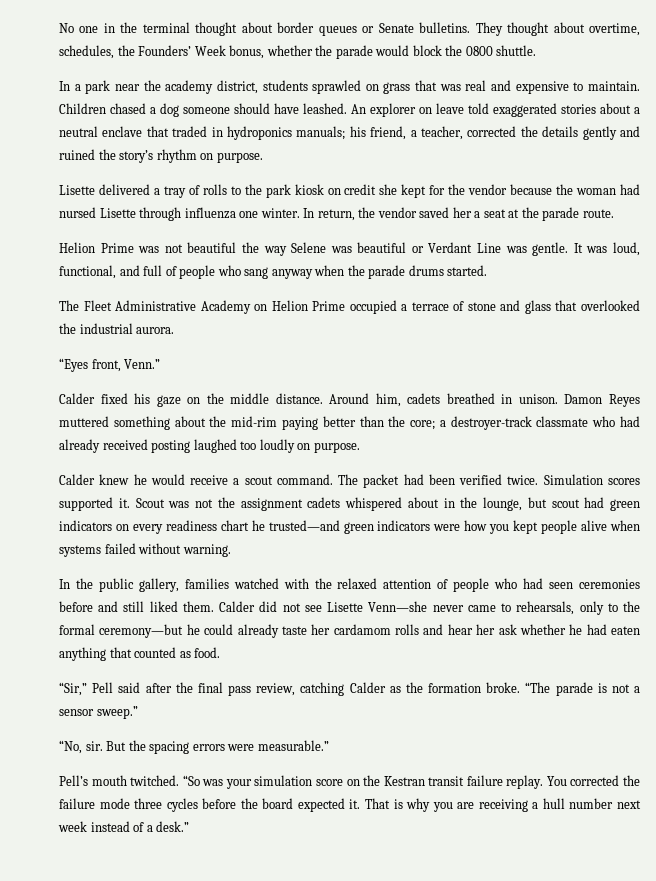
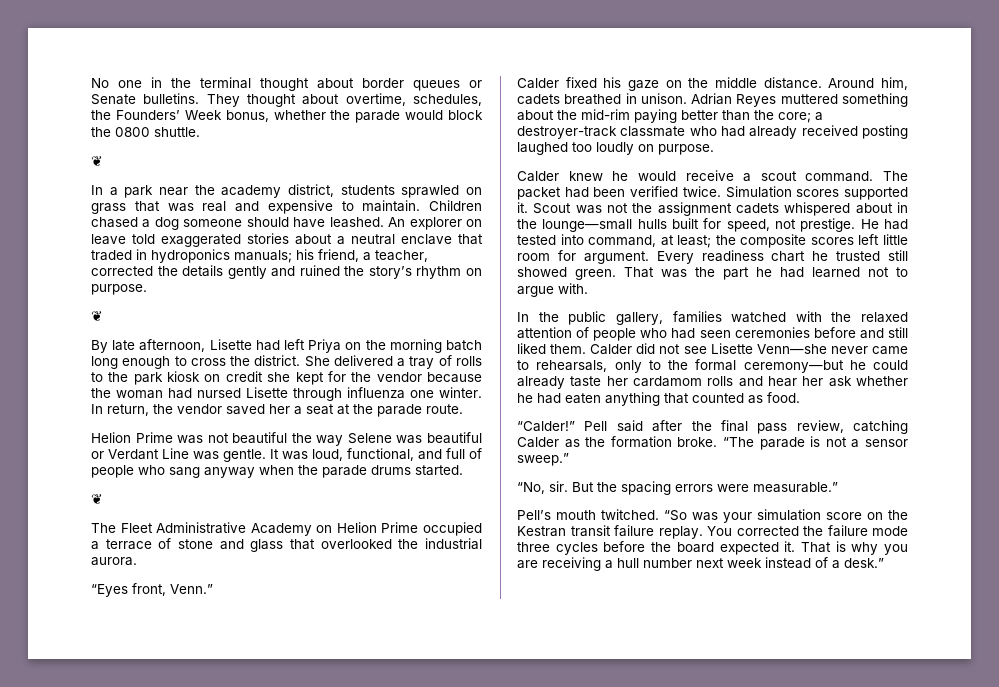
  They thought about overtime, schedules, the Founders’ Week bonus, whether the parade would block the 0800 shuttle.
+ ❦
  An explorer on leave told exaggerated stories about a neutral enclave that traded in hydroponics manuals; his friend, a teacher, corrected the details gently and ruined the story’s rhythm on purpose.
- Lisette delivered a tray of rolls to the park kiosk on credit she kept for the vendor because the woman had nursed Lisette through influenza one winter.
+ ❦
+ By late afternoon, Lisette had left Priya on the morning batch long enough to cross the district. She delivered a tray of rolls to the park kiosk on credit she kept for the vendor because the woman had nursed Lisette through influenza one winter.
  It was loud, functional, and full of people who sang anyway when the parade drums started.
+ ❦
- Damon Reyes muttered something about the mid-rim paying better than the core; a destroyer-track classmate who had already received posting laughed too loudly on purpose.
+ Adrian Reyes muttered something about the mid-rim paying better than the core; a destroyer-track classmate who had already received posting laughed too loudly on purpose.
- Scout was not the assignment cadets whispered about in the lounge, but scout had green indicators on every readiness chart he trusted—and green indicators were how you kept people alive when systems failed without warning.
+ Scout was not the assignment cadets whispered about in the lounge—small hulls built for speed, not prestige. He had tested into command, at least; the composite scores left little room for argument. Every readiness chart he trusted still showed green. That was the part he had learned not to argue with.
- “Sir,” Pell said after the final pass review, catching Calder as the formation broke.
+ “Calder!” Pell said after the final pass review, catching Calder as the formation broke.

